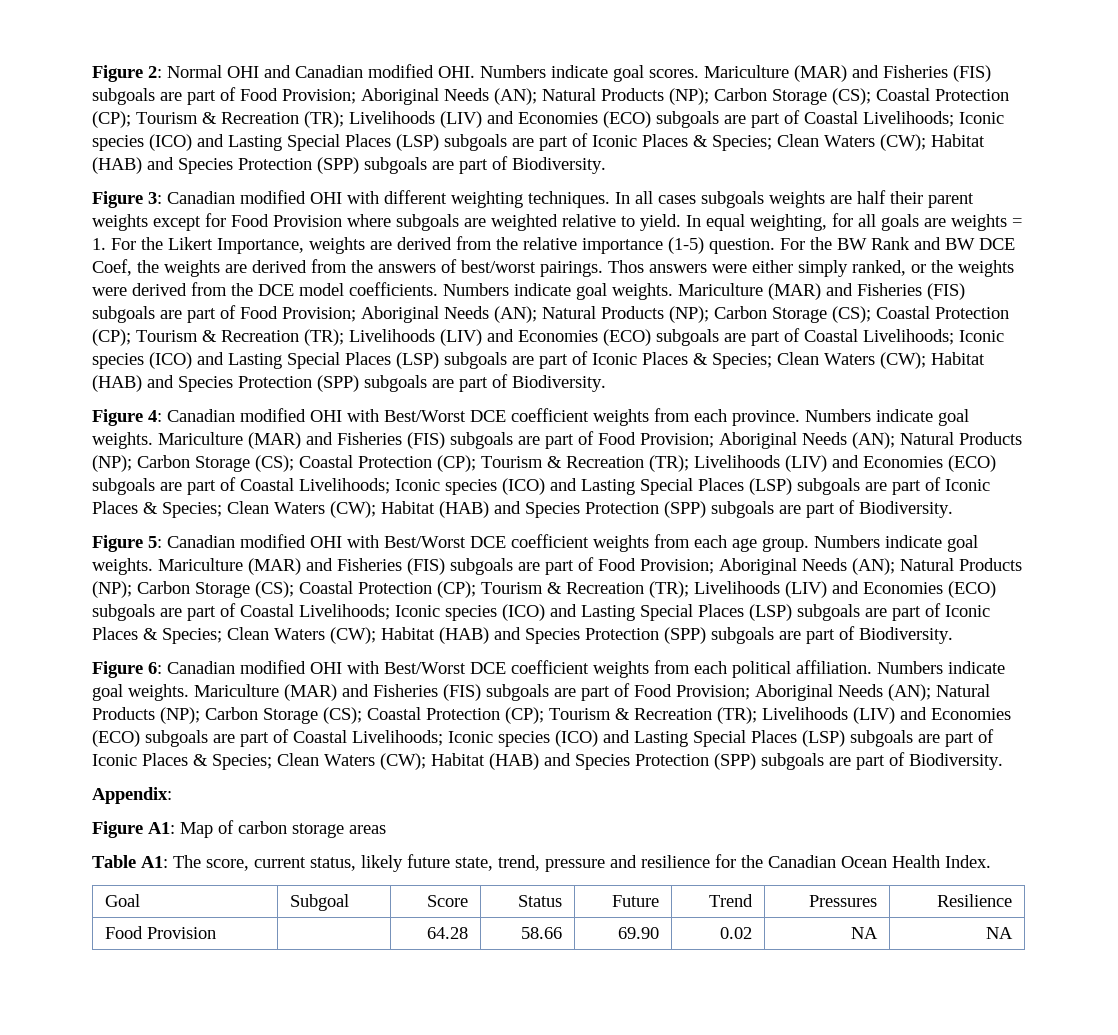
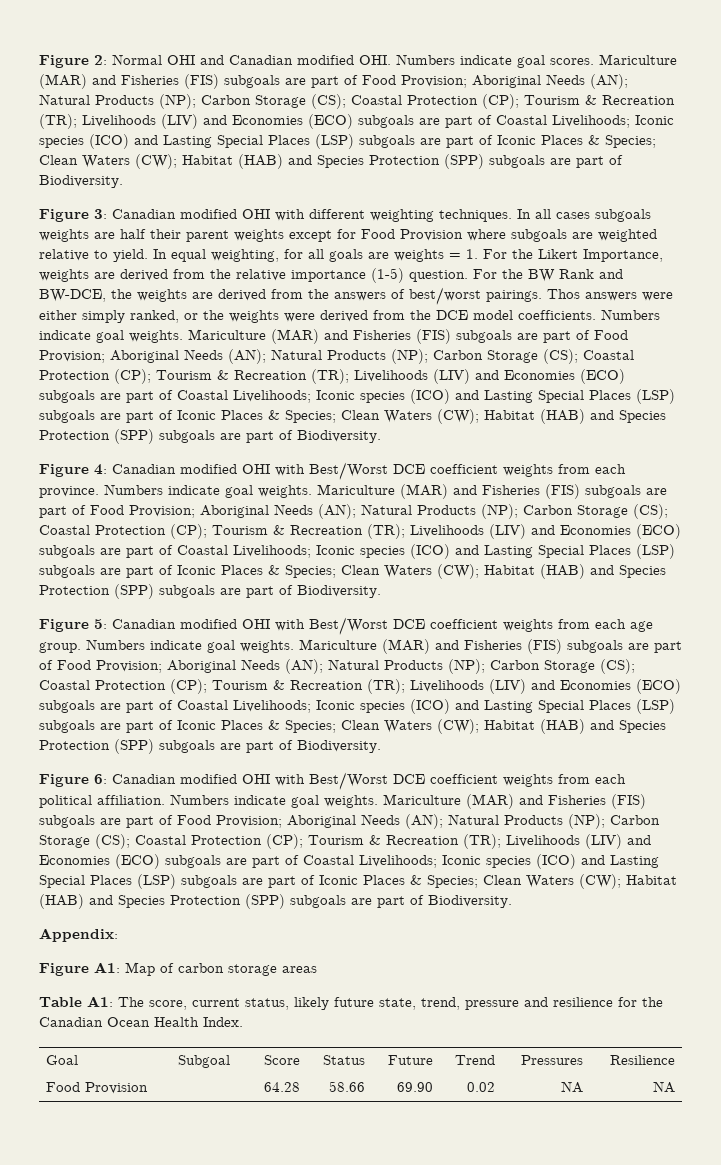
- For the BW Rank and BW DCE Coef, the weights are derived from the answers of best/worst pairings.
+ For the BW Rank and BW-DCE, the weights are derived from the answers of best/worst pairings.

